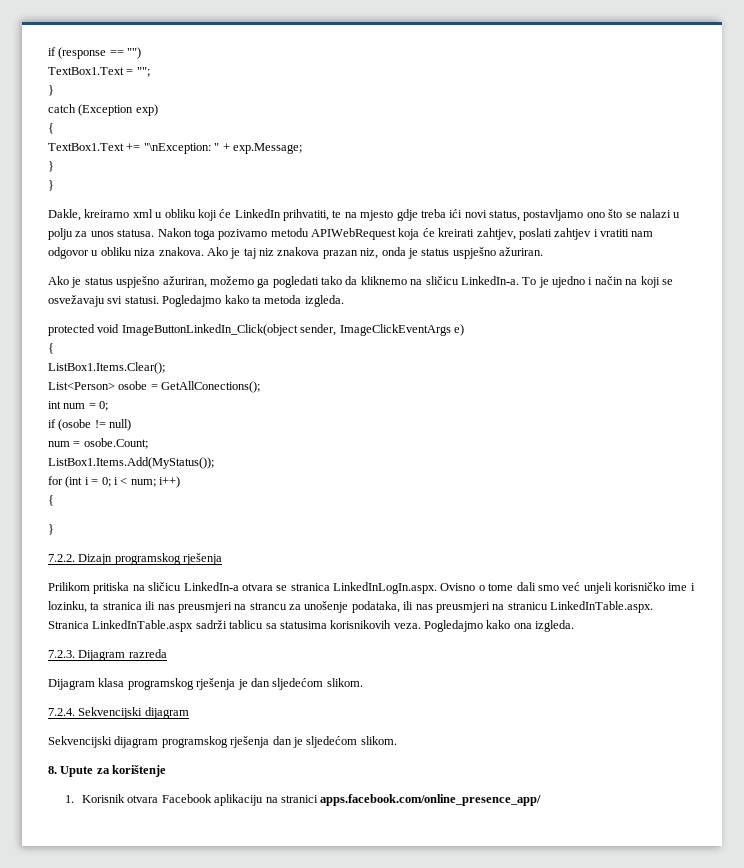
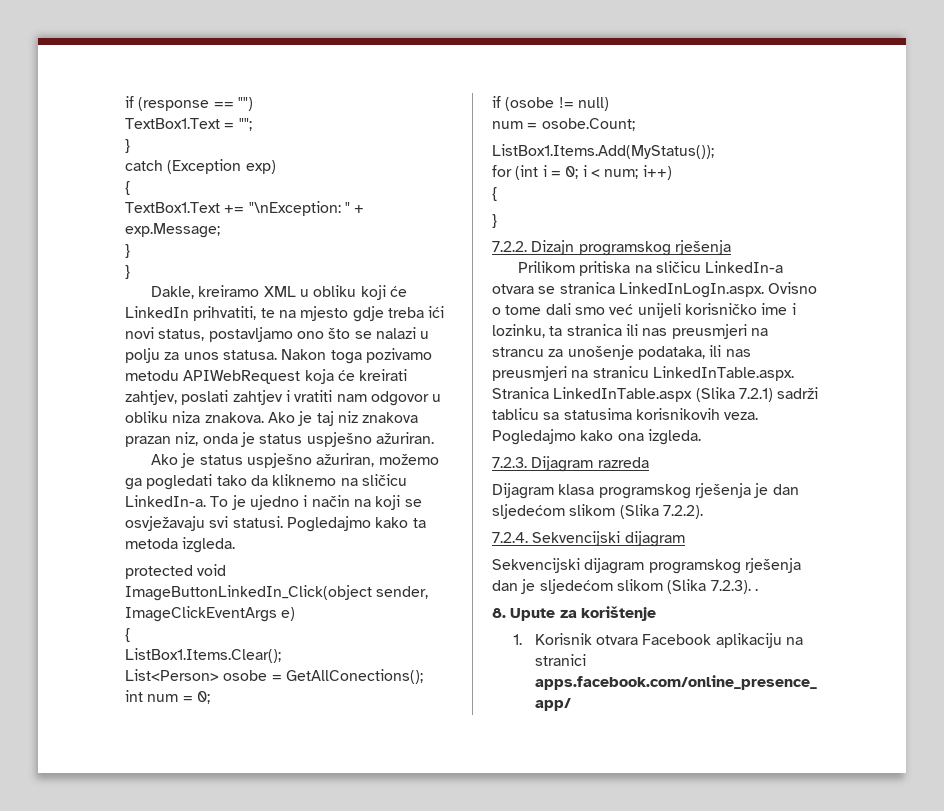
- Dakle, kreiramo xml u obliku koji će LinkedIn prihvatiti, te na mjesto gdje treba ići novi status, postavljamo ono što se nalazi u polju za unos statusa.
+ Dakle, kreiramo XML u obliku koji će LinkedIn prihvatiti, te na mjesto gdje treba ići novi status, postavljamo ono što se nalazi u polju za unos statusa.
- To je ujedno i način na koji se osvežavaju svi statusi.
+ To je ujedno i način na koji se osvježavaju svi statusi.
- Prilikom pritiska na sličicu LinkedIn-a otvara se stranica LinkedInLogIn.aspx. Ovisno o tome dali smo već unjeli korisničko ime i lozinku, ta stranica ili nas preusmjeri na strancu za unošenje podataka, ili nas preusmjeri na stranicu LinkedInTable.aspx. Stranica LinkedInTable.aspx sadrži tablicu sa statusima korisnikovih veza.
+ Prilikom pritiska na sličicu LinkedIn-a otvara se stranica LinkedInLogIn.aspx. Ovisno o tome dali smo već unijeli korisničko ime i lozinku, ta stranica ili nas preusmjeri na strancu za unošenje podataka, ili nas preusmjeri na stranicu LinkedInTable.aspx. Stranica LinkedInTable.aspx (Slika 7.2.1) sadrži tablicu sa statusima korisnikovih veza.
- Dijagram klasa programskog rješenja je dan sljedećom slikom.
+ Dijagram klasa programskog rješenja je dan sljedećom slikom (Slika 7.2.2).
- Sekvencijski dijagram programskog rješenja dan je sljedećom slikom.
+ Sekvencijski dijagram programskog rješenja dan je sljedećom slikom (Slika 7.2.3). .

